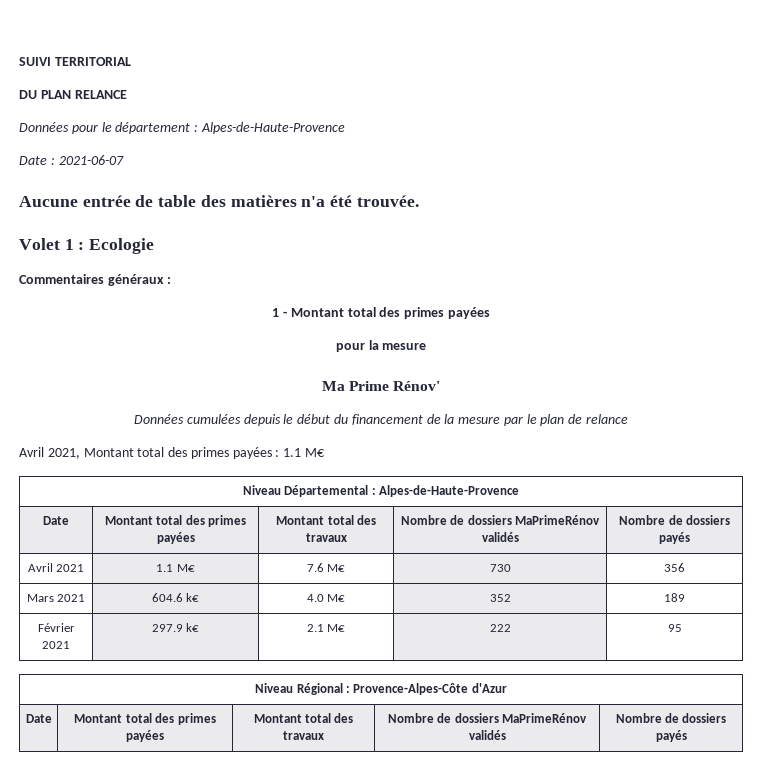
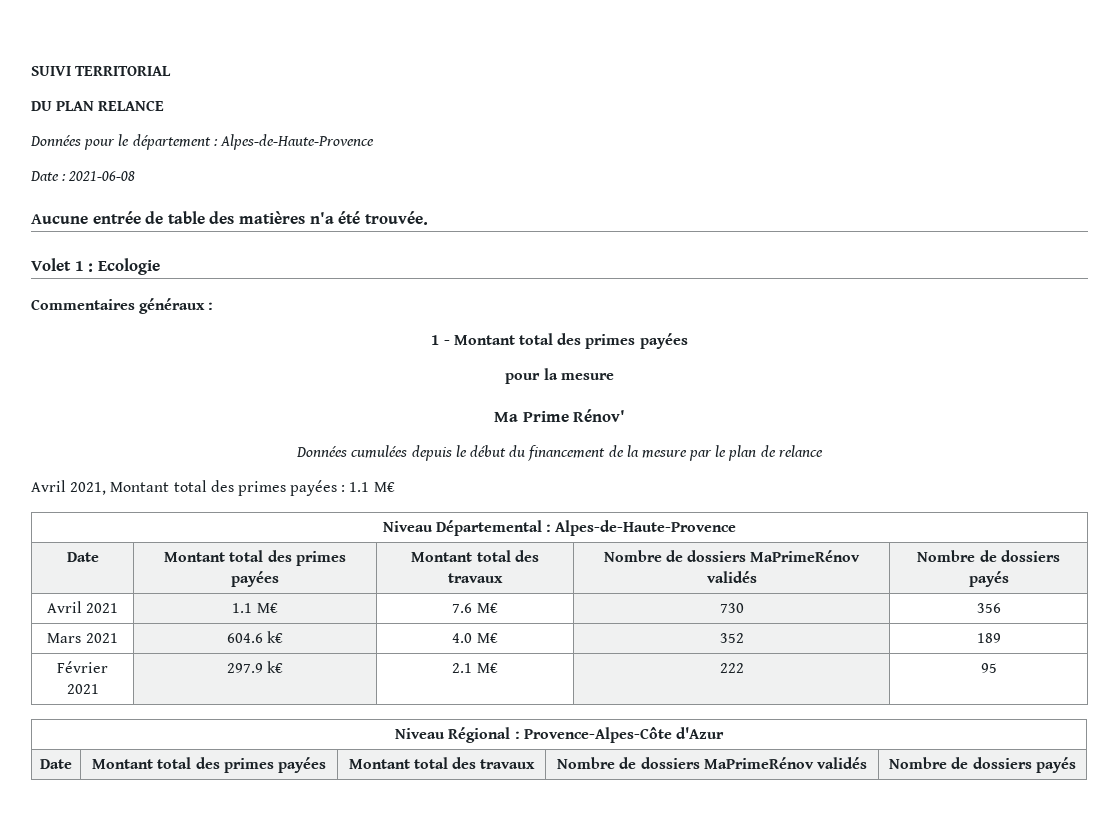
- Date : 2021-06-07
+ Date : 2021-06-08

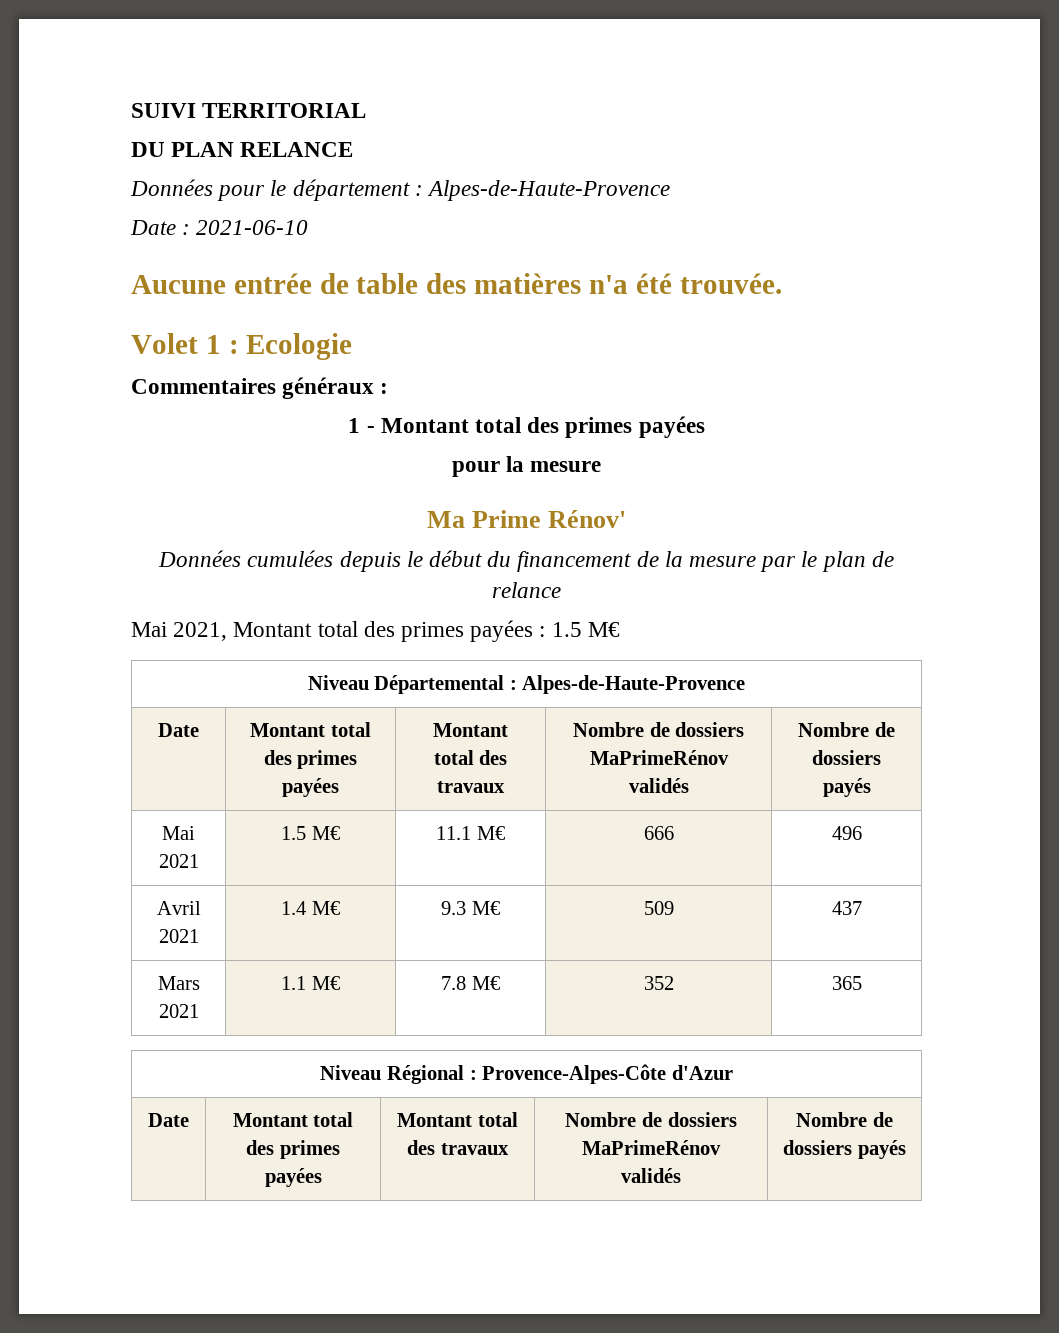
- Date : 2021-06-08
+ Date : 2021-06-10
- Avril 2021, Montant total des primes payées : 1.1 M€
+ Mai 2021, Montant total des primes payées : 1.5 M€
- Avril 2021 | 1.1 M€ | 7.6 M€ | 730 | 356
- Mars 2021 | 604.6 k€ | 4.0 M€ | 352 | 189
- Février 2021 | 297.9 k€ | 2.1 M€ | 222 | 95
+ Mai 2021 | 1.5 M€ | 11.1 M€ | 666 | 496
+ Avril 2021 | 1.4 M€ | 9.3 M€ | 509 | 437
+ Mars 2021 | 1.1 M€ | 7.8 M€ | 352 | 365

